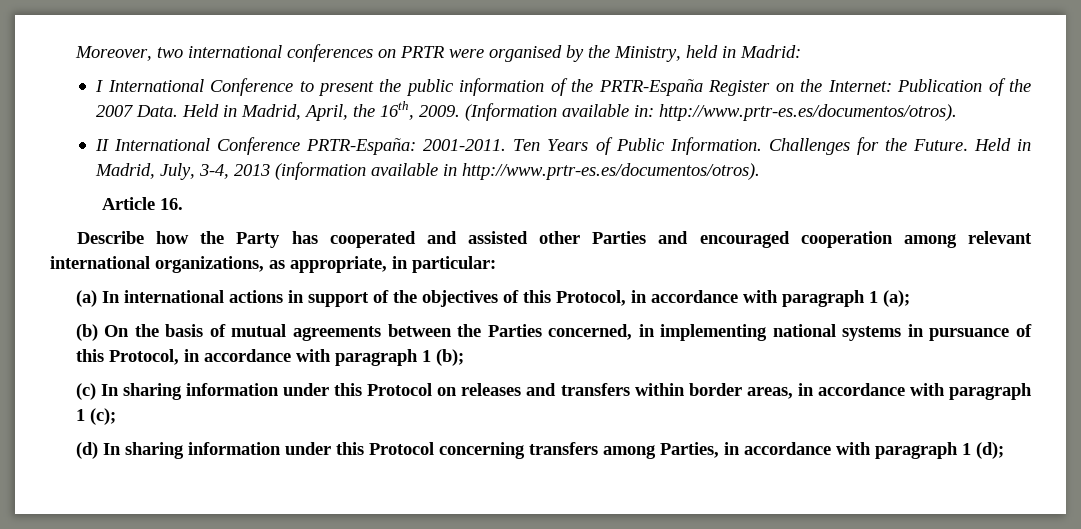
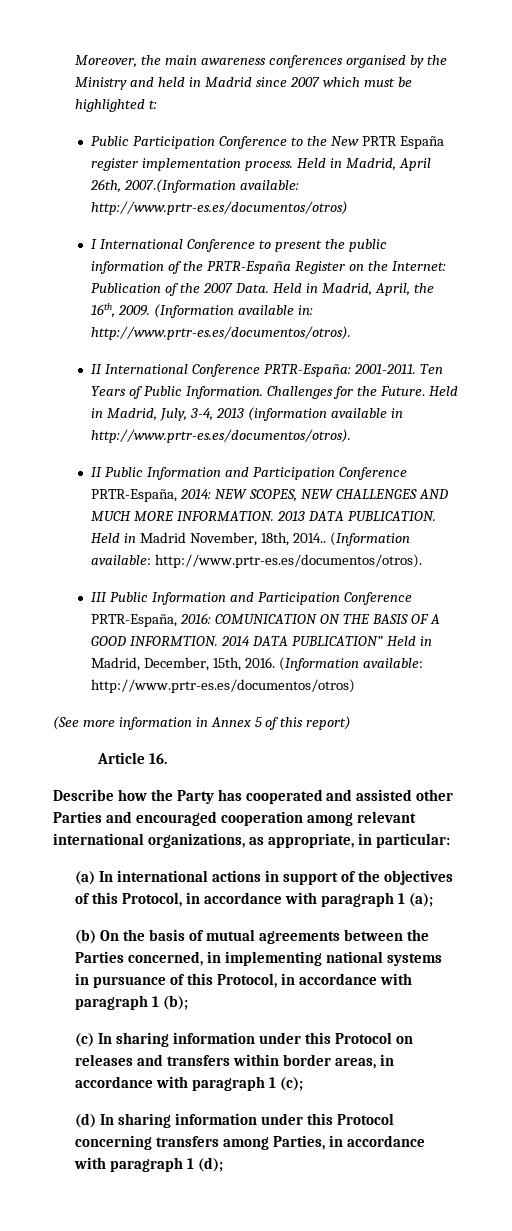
- Moreover, two international conferences on PRTR were organised by the Ministry, held in Madrid:
+ Moreover, the main awareness conferences organised by the Ministry and held in Madrid since 2007 which must be highlighted t:
+ Public Participation Conference to the New PRTR España register implementation process. Held in Madrid, April 26th, 2007.(Information available: http://www.prtr-es.es/documentos/otros)
+ II Public Information and Participation Conference PRTR-España, 2014: NEW SCOPES, NEW CHALLENGES AND MUCH MORE INFORMATION. 2013 DATA PUBLICATION. Held in Madrid November, 18th, 2014.. (Information available: http://www.prtr-es.es/documentos/otros).
+ III Public Information and Participation Conference PRTR-España, 2016: COMUNICATION ON THE BASIS OF A GOOD INFORMTION. 2014 DATA PUBLICATION” Held in Madrid, December, 15th, 2016. (Information available: http://www.prtr-es.es/documentos/otros)
+ (See more information in Annex 5 of this report)

